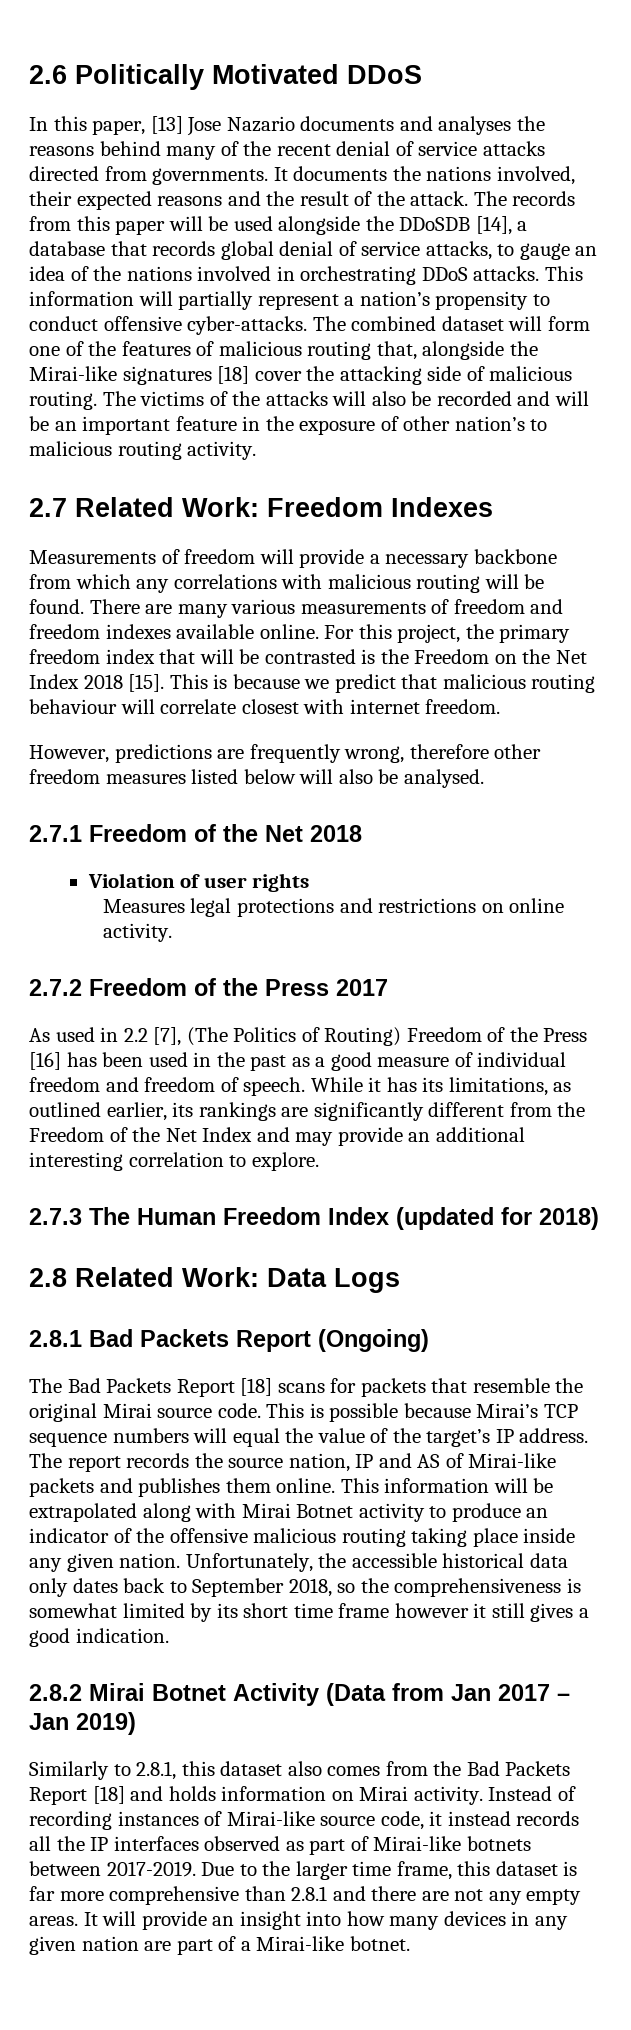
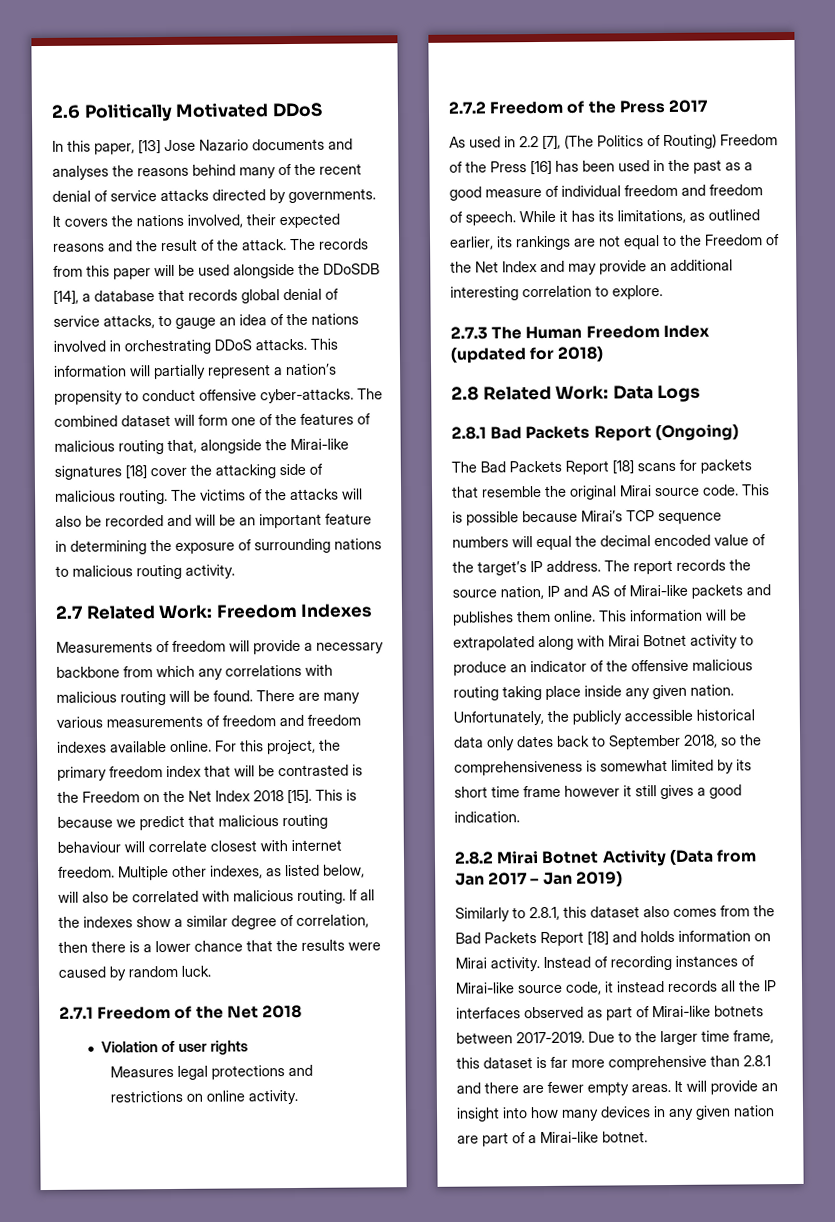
- In this paper, [13] Jose Nazario documents and analyses the reasons behind many of the recent denial of service attacks directed from governments.
+ In this paper, [13] Jose Nazario documents and analyses the reasons behind many of the recent denial of service attacks directed by governments.
- It documents the nations involved, their expected reasons and the result of the attack.
+ It covers the nations involved, their expected reasons and the result of the attack.
- The victims of the attacks will also be recorded and will be an important feature in the exposure of other nation’s to malicious routing activity.
+ The victims of the attacks will also be recorded and will be an important feature in determining the exposure of surrounding nations to malicious routing activity.
- This is because we predict that malicious routing behaviour will correlate closest with internet freedom.
- However, predictions are frequently wrong, therefore other freedom measures listed below will also be analysed.
+ This is because we predict that malicious routing behaviour will correlate closest with internet freedom. Multiple other indexes, as listed below, will also be correlated with malicious routing. If all the indexes show a similar degree of correlation, then there is a lower chance that the results were caused by random luck.
- While it has its limitations, as outlined earlier, its rankings are significantly different from the Freedom of the Net Index and may provide an additional interesting correlation to explore.
+ While it has its limitations, as outlined earlier, its rankings are not equal to the Freedom of the Net Index and may provide an additional interesting correlation to explore.
- This is possible because Mirai’s TCP sequence numbers will equal the value of the target’s IP address.
+ This is possible because Mirai’s TCP sequence numbers will equal the decimal encoded value of the target’s IP address.
- Unfortunately, the accessible historical data only dates back to September 2018, so the comprehensiveness is somewhat limited by its short time frame however it still gives a good indication.
+ Unfortunately, the publicly accessible historical data only dates back to September 2018, so the comprehensiveness is somewhat limited by its short time frame however it still gives a good indication.
- Due to the larger time frame, this dataset is far more comprehensive than 2.8.1 and there are not any empty areas.
+ Due to the larger time frame, this dataset is far more comprehensive than 2.8.1 and there are fewer empty areas.

